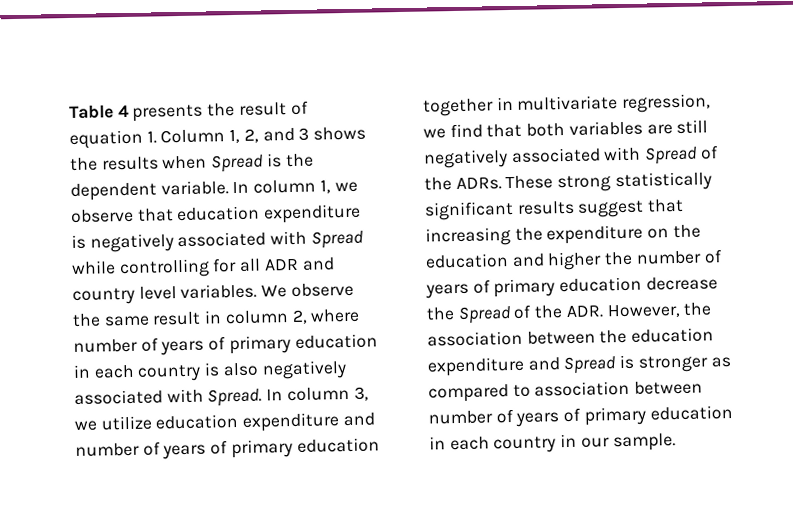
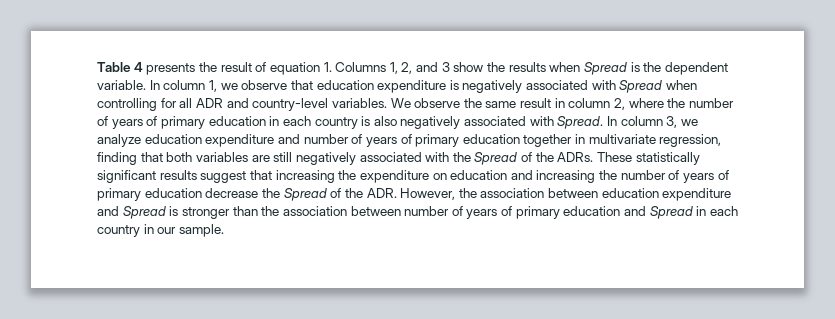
- Table 4 presents the result of equation 1. Column 1, 2, and 3 shows the results when Spread is the dependent variable.
+ Table 4 presents the result of equation 1. Columns 1, 2, and 3 show the results when Spread is the dependent variable.
- In column 1, we observe that education expenditure is negatively associated with Spread while controlling for all ADR and country level variables.
+ In column 1, we observe that education expenditure is negatively associated with Spread when controlling for all ADR and country-level variables.
- We observe the same result in column 2, where number of years of primary education in each country is also negatively associated with Spread.
+ We observe the same result in column 2, where the number of years of primary education in each country is also negatively associated with Spread.
- In column 3, we utilize education expenditure and number of years of primary education together in multivariate regression, we find that both variables are still negatively associated with Spread of the ADRs.
+ In column 3, we analyze education expenditure and number of years of primary education together in multivariate regression, finding that both variables are still negatively associated with the Spread of the ADRs.
- These strong statistically significant results suggest that increasing the expenditure on the education and higher the number of years of primary education decrease the Spread of the ADR. However, the association between the education expenditure and Spread is stronger as compared to association between number of years of primary education in each country in our sample.
+ These statistically significant results suggest that increasing the expenditure on education and increasing the number of years of primary education decrease the Spread of the ADR. However, the association between education expenditure and Spread is stronger than the association between number of years of primary education and Spread in each country in our sample.

